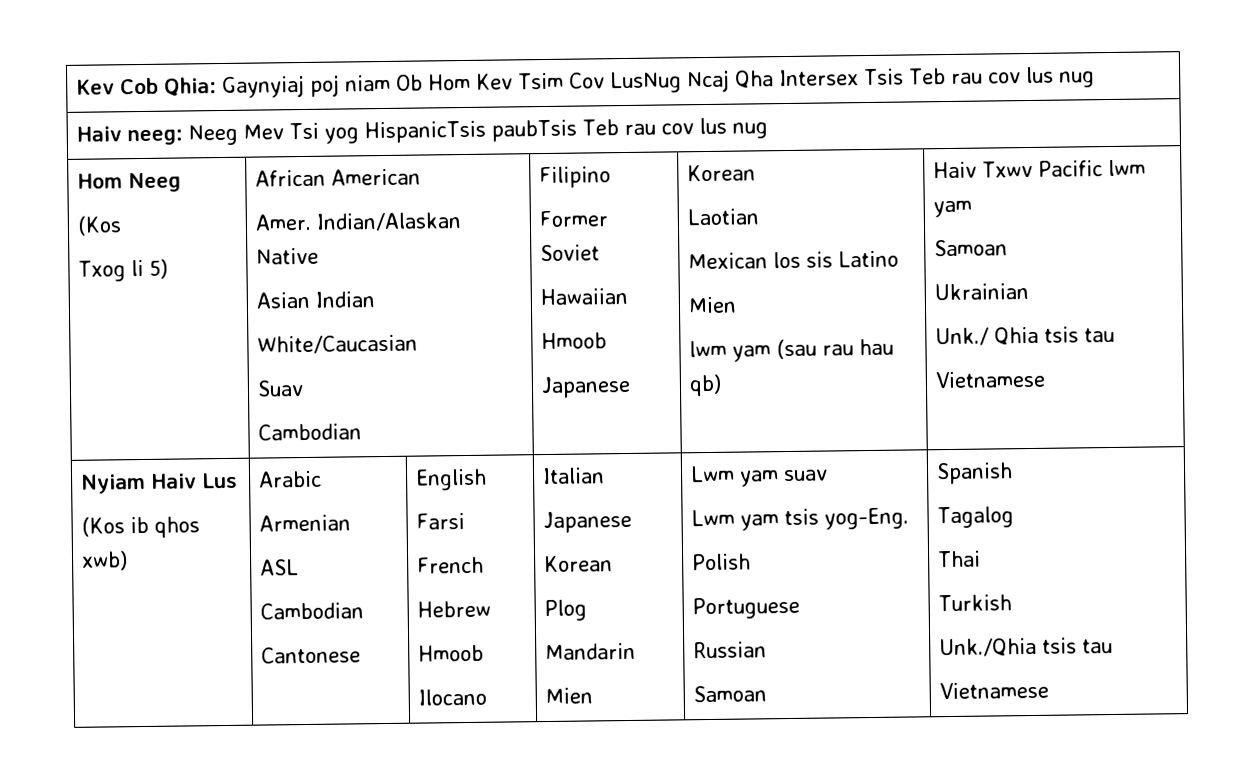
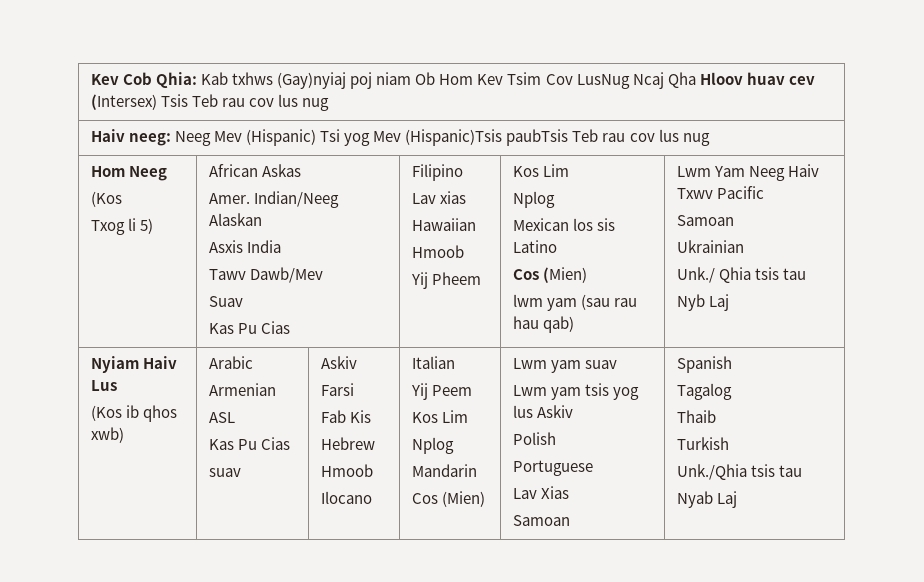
- Kev Cob Qhia: Gaynyiaj poj niam Ob Hom Kev Tsim Cov LusNug Ncaj Qha Intersex Tsis Teb rau cov lus nug
+ Kev Cob Qhia: Kab txhws (Gay)nyiaj poj niam Ob Hom Kev Tsim Cov LusNug Ncaj Qha Hloov huav cev (Intersex) Tsis Teb rau cov lus nug
- Haiv neeg: Neeg Mev Tsi yog HispanicTsis paubTsis Teb rau cov lus nug
+ Haiv neeg: Neeg Mev (Hispanic) Tsi yog Mev (Hispanic)Tsis paubTsis Teb rau cov lus nug
- African American
+ African Askas
- Indian/Alaskan Native
- Asian Indian
- White/Caucasian
+ Indian/Neeg Alaskan
+ Asxis India
+ Tawv Dawb/Mev
  Suav
- Cambodian
+ Kas Pu Cias
- Former Soviet
+ Lav xias
- Japanese | Korean
- Laotian
+ Yij Pheem | Kos Lim
+ Nplog
  Mexican los sis Latino
- Mien
+ Cos (Mien)
- lwm yam (sau rau hau qb) | Haiv Txwv Pacific lwm yam
+ lwm yam (sau rau hau qab) | Lwm Yam Neeg Haiv Txwv Pacific
  Unk./ Qhia tsis tau
- Vietnamese
+ Nyb Laj
  ASL
- Cambodian
- Cantonese | English
+ Kas Pu Cias
+ suav | Askiv
- French
+ Fab Kis
  Italian
- Japanese
- Korean
- Plog
+ Yij Peem
+ Kos Lim
+ Nplog
  Mandarin
- Mien
+ Cos (Mien)
- Lwm yam tsis yog-Eng.
+ Lwm yam tsis yog lus Askiv
- Russian
+ Lav Xias
- Thai
+ Thaib
  Unk./Qhia tsis tau
- Vietnamese
+ Nyab Laj

